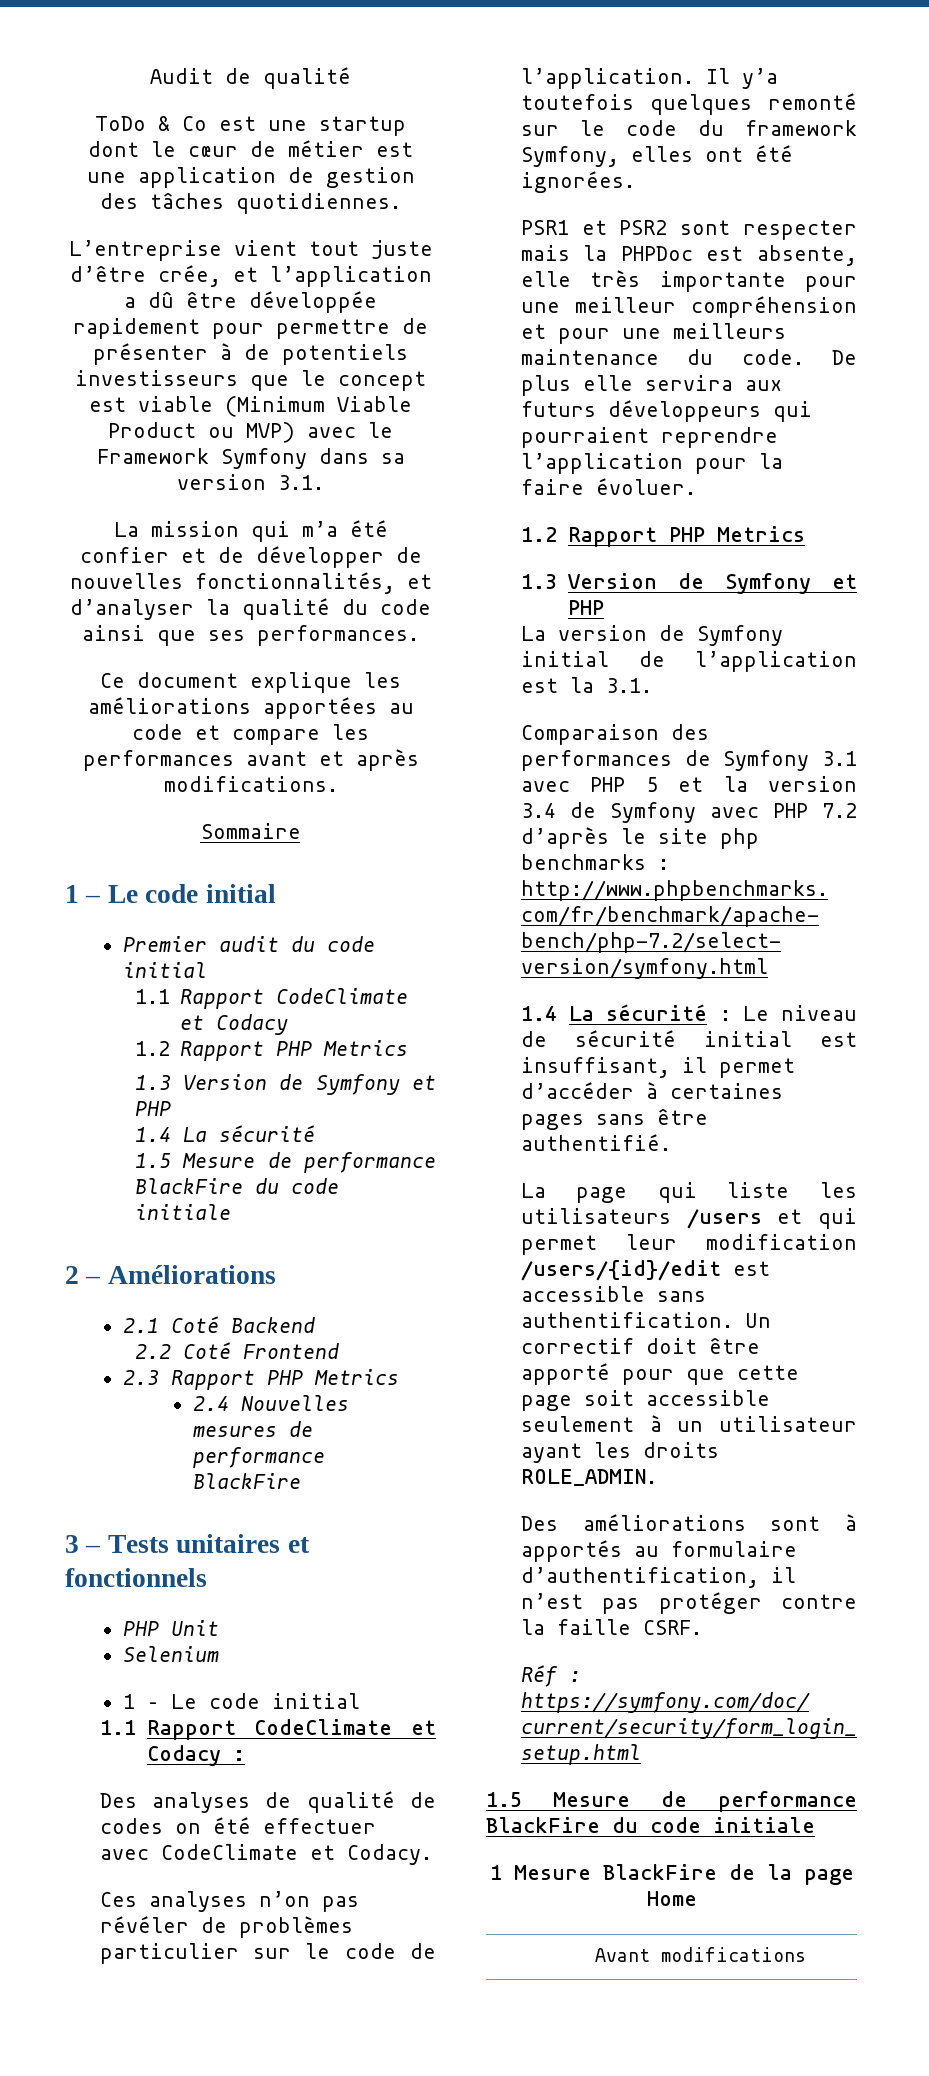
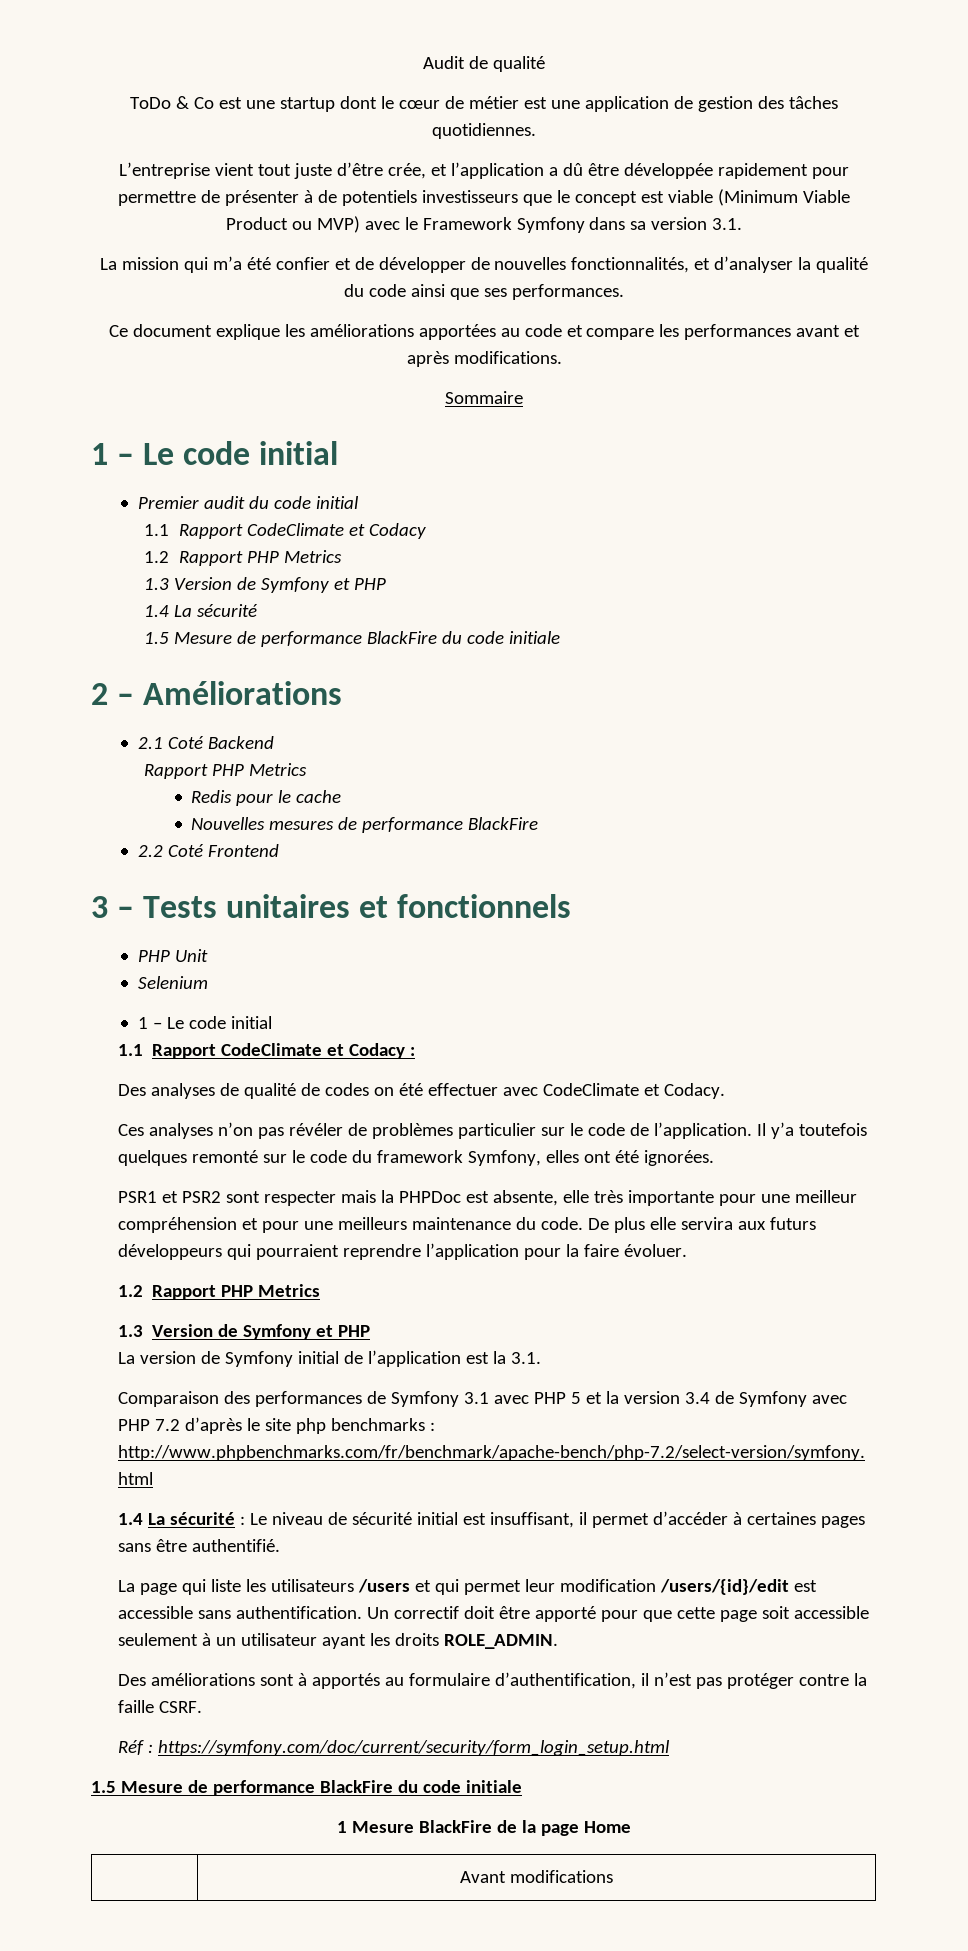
  2.1 Coté Backend
- 2.2 Coté Frontend
- 2.3 Rapport PHP Metrics
- 2.4 Nouvelles mesures de performance BlackFire
+ Rapport PHP Metrics
+ Redis pour le cache
+ Nouvelles mesures de performance BlackFire
+ 2.2 Coté Frontend

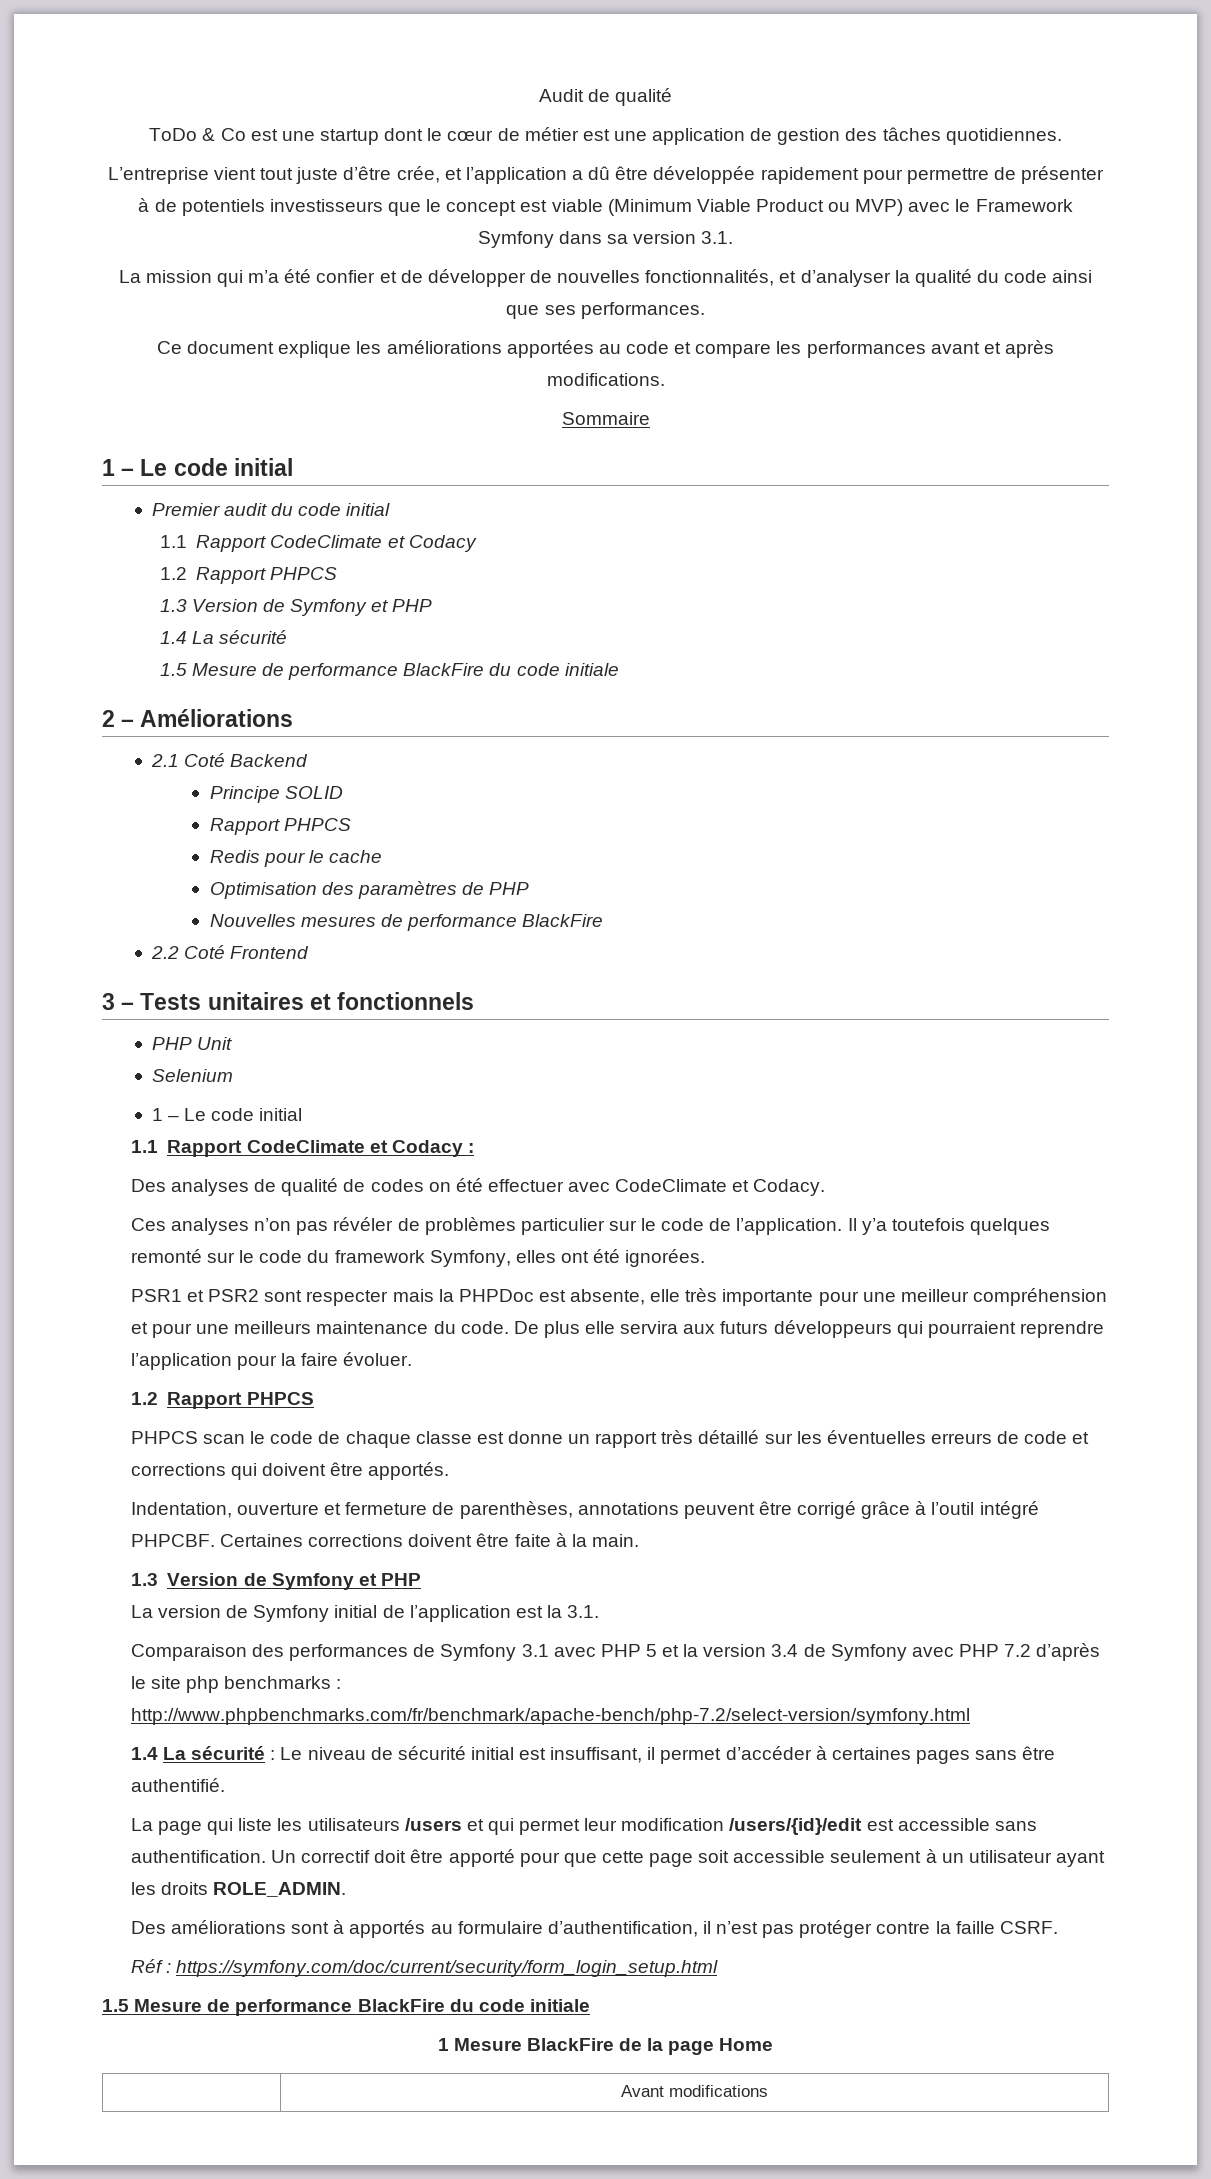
  Premier audit du code initial
  1.1 Rapport CodeClimate et Codacy
- 1.2 Rapport PHP Metrics
+ 1.2 Rapport PHPCS
  2.1 Coté Backend
- Rapport PHP Metrics
+ Principe SOLID
+ Rapport PHPCS
+ Optimisation des paramètres de PHP
  De plus elle servira aux futurs développeurs qui pourraient reprendre l’application pour la faire évoluer.
- 1.2 Rapport PHP Metrics
+ 1.2 Rapport PHPCS
+ PHPCS scan le code de chaque classe est donne un rapport très détaillé sur les éventuelles erreurs de code et corrections qui doivent être apportés.
+ Indentation, ouverture et fermeture de parenthèses, annotations peuvent être corrigé grâce à l’outil intégré PHPCBF. Certaines corrections doivent être faite à la main.

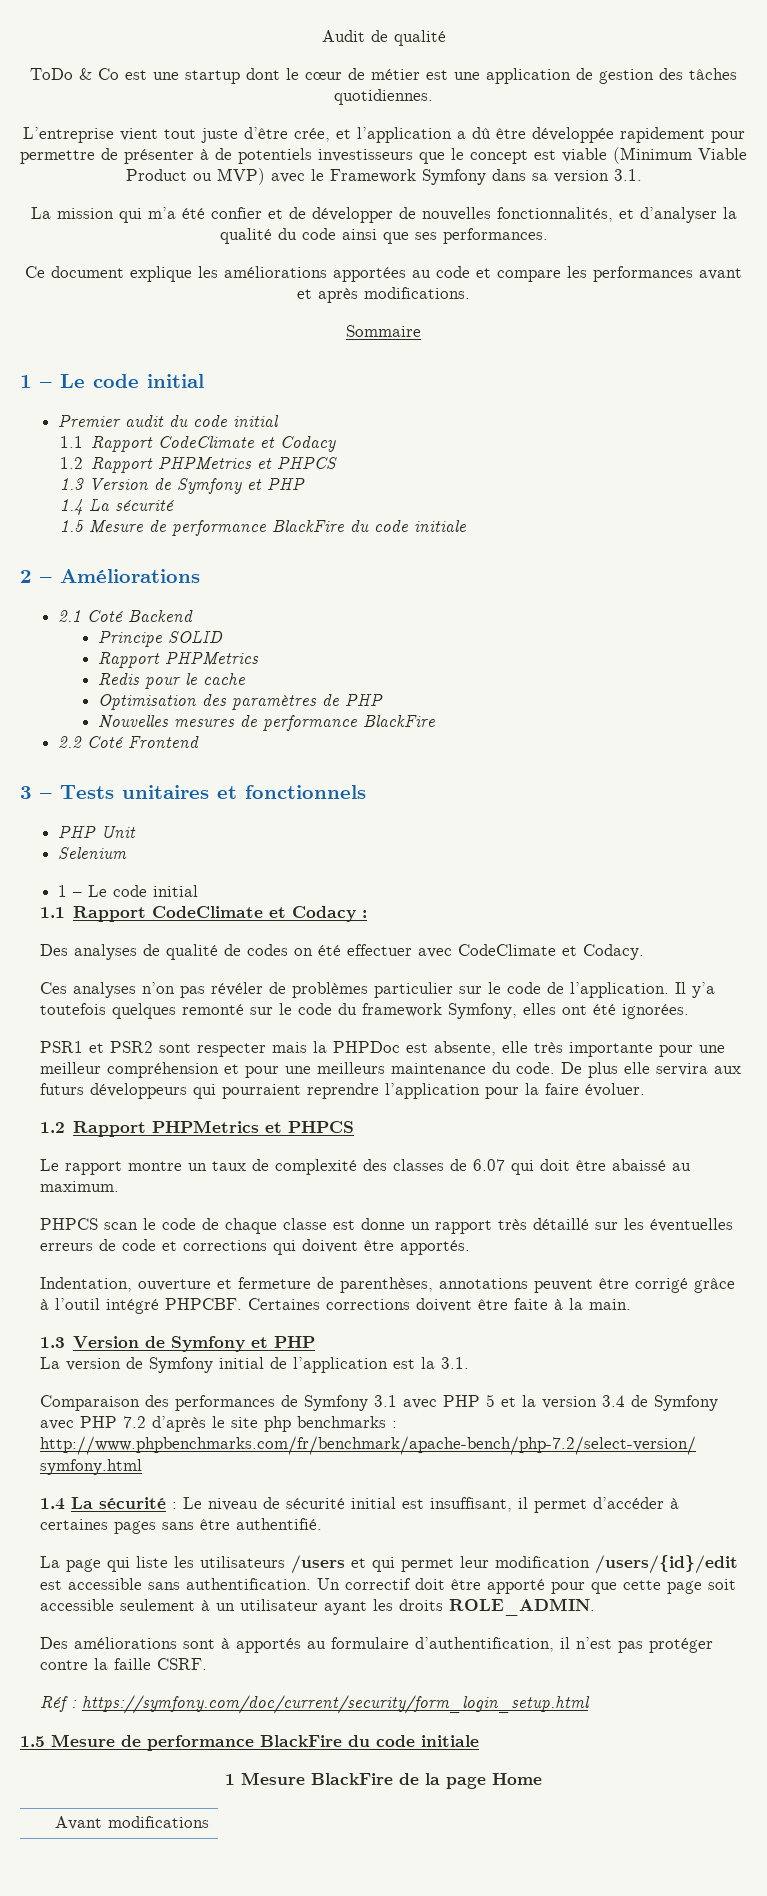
  Premier audit du code initial
  1.1 Rapport CodeClimate et Codacy
- 1.2 Rapport PHPCS
+ 1.2 Rapport PHPMetrics et PHPCS
  Principe SOLID
- Rapport PHPCS
+ Rapport PHPMetrics
  De plus elle servira aux futurs développeurs qui pourraient reprendre l’application pour la faire évoluer.
- 1.2 Rapport PHPCS
+ 1.2 Rapport PHPMetrics et PHPCS
+ Le rapport montre un taux de complexité des classes de 6.07 qui doit être abaissé au maximum.

